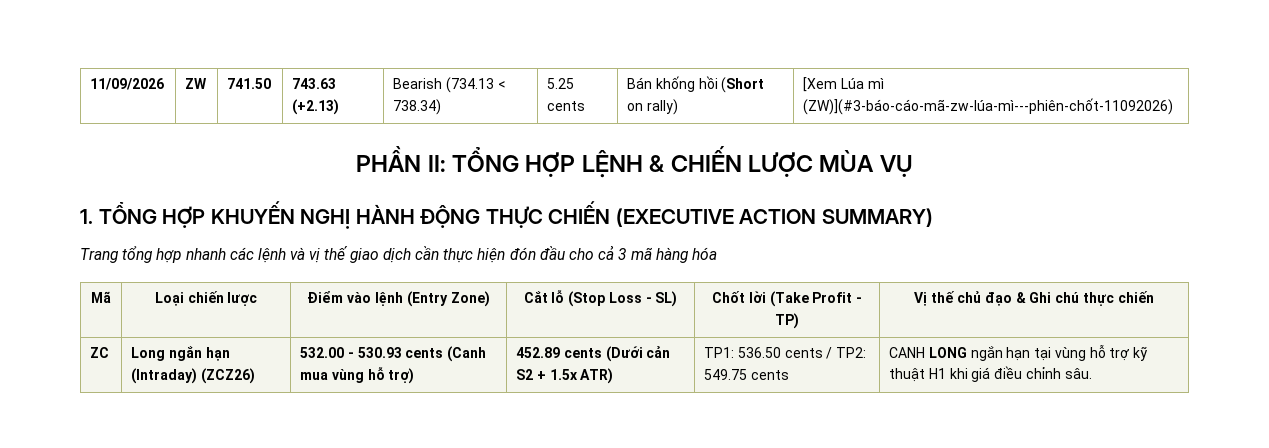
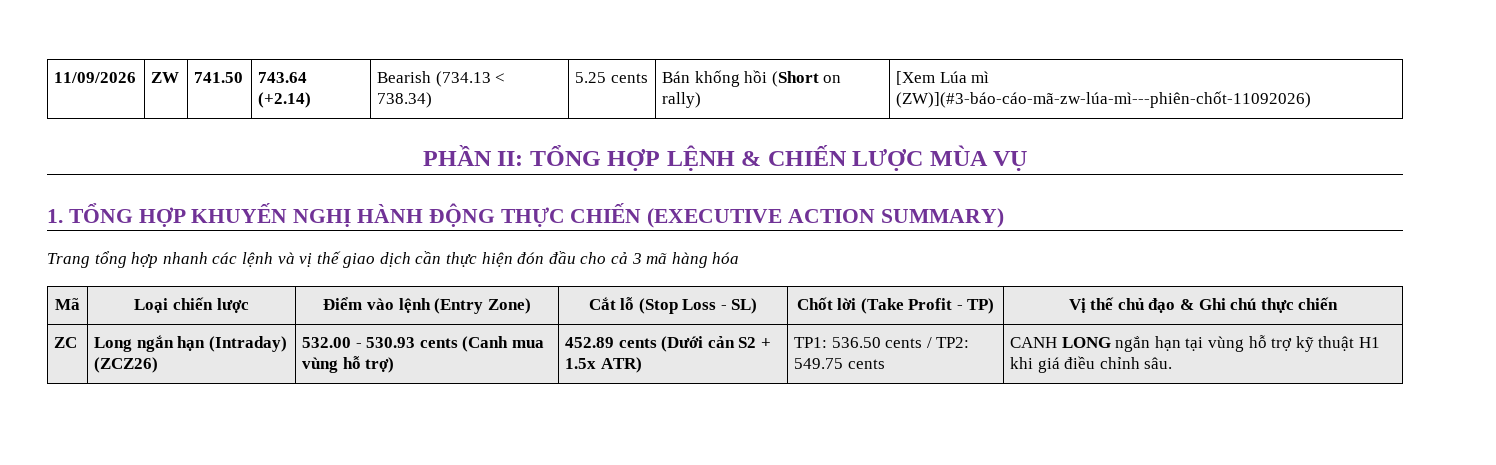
- 11/09/2026 | ZW | 741.50 | 743.63 (+2.13) | Bearish (734.13 < 738.34) | 5.25 cents | Bán khống hồi (Short on rally) | [Xem Lúa mì (ZW)](#3-báo-cáo-mã-zw-lúa-mì---phiên-chốt-11092026)
+ 11/09/2026 | ZW | 741.50 | 743.64 (+2.14) | Bearish (734.13 < 738.34) | 5.25 cents | Bán khống hồi (Short on rally) | [Xem Lúa mì (ZW)](#3-báo-cáo-mã-zw-lúa-mì---phiên-chốt-11092026)

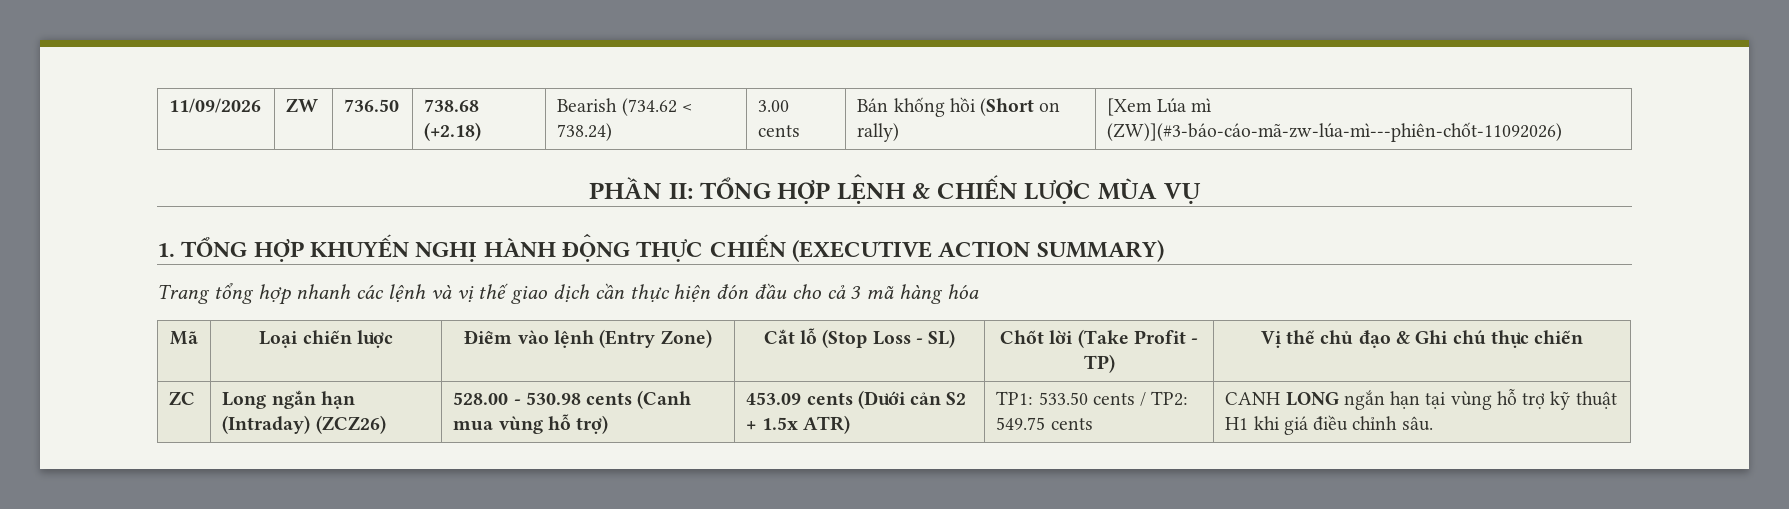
- 11/09/2026 | ZW | 741.50 | 743.64 (+2.14) | Bearish (734.13 < 738.34) | 5.25 cents | Bán khống hồi (Short on rally) | [Xem Lúa mì (ZW)](#3-báo-cáo-mã-zw-lúa-mì---phiên-chốt-11092026)
+ 11/09/2026 | ZW | 736.50 | 738.68 (+2.18) | Bearish (734.62 < 738.24) | 3.00 cents | Bán khống hồi (Short on rally) | [Xem Lúa mì (ZW)](#3-báo-cáo-mã-zw-lúa-mì---phiên-chốt-11092026)
- 532.00 - 530.93 cents (Canh mua vùng hỗ trợ)
+ 528.00 - 530.98 cents (Canh mua vùng hỗ trợ)
- 452.89 cents (Dưới cản S2 + 1.5x ATR)
+ 453.09 cents (Dưới cản S2 + 1.5x ATR)
- TP1: 536.50 cents / TP2: 549.75 cents
+ TP1: 533.50 cents / TP2: 549.75 cents

